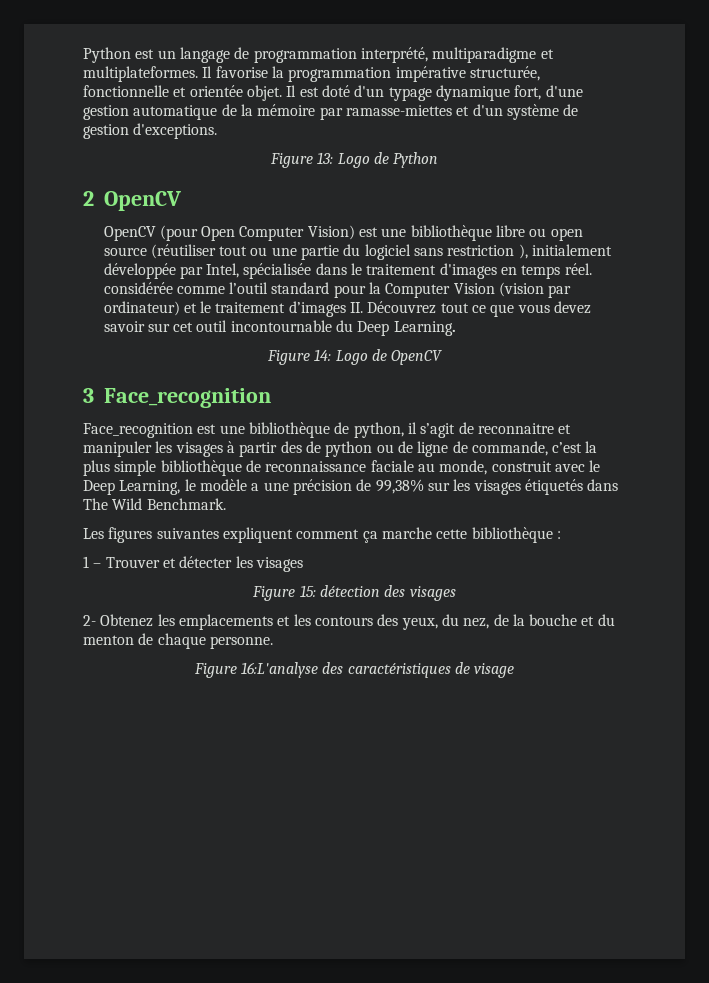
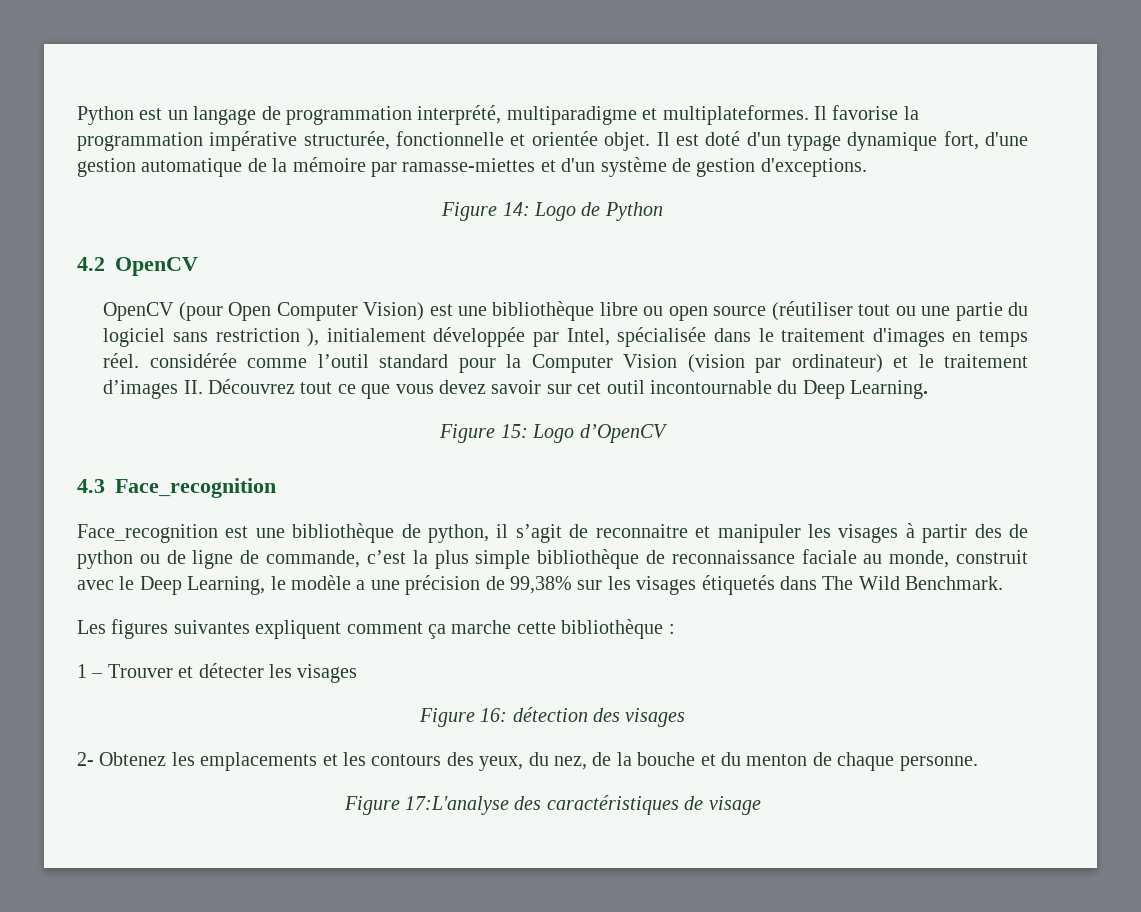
- Figure 13: Logo de Python
+ Figure 14: Logo de Python
- 2 OpenCV
+ 4.2 OpenCV
- Figure 14: Logo de OpenCV
- 3 Face_recognition
+ Figure 15: Logo d’OpenCV
+ 4.3 Face_recognition
- Figure 15: détection des visages
+ Figure 16: détection des visages
- Figure 16:L'analyse des caractéristiques de visage
+ Figure 17:L'analyse des caractéristiques de visage

